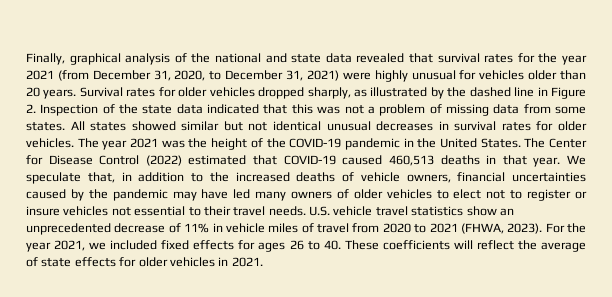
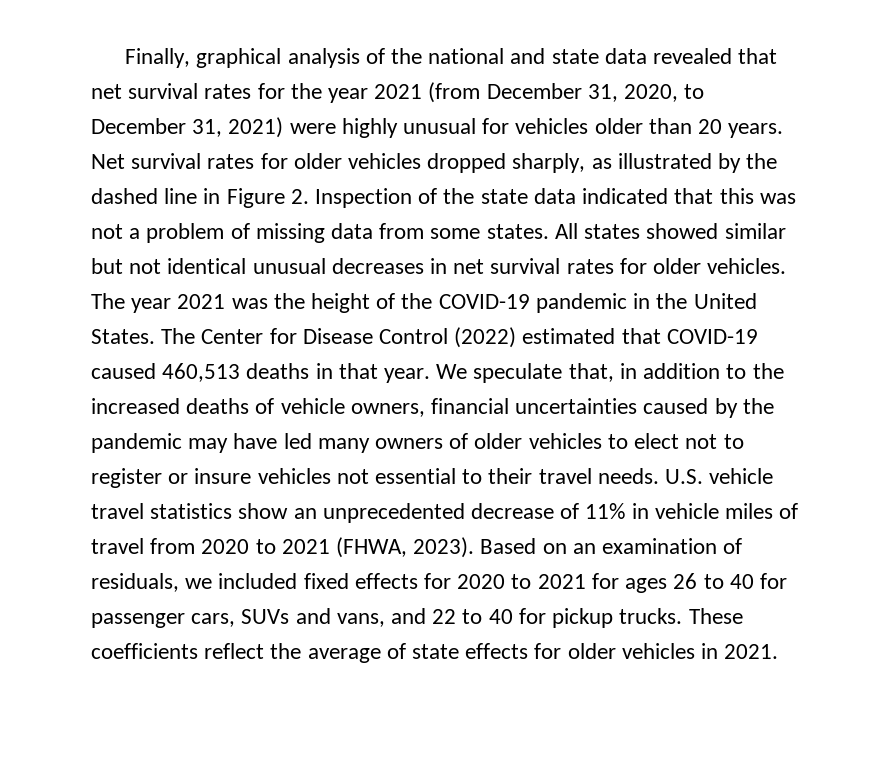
- Finally, graphical analysis of the national and state data revealed that survival rates for the year 2021 (from December 31, 2020, to December 31, 2021) were highly unusual for vehicles older than 20 years.
+ Finally, graphical analysis of the national and state data revealed that net survival rates for the year 2021 (from December 31, 2020, to December 31, 2021) were highly unusual for vehicles older than 20 years.
- Survival rates for older vehicles dropped sharply, as illustrated by the dashed line in Figure 2. Inspection of the state data indicated that this was not a problem of missing data from some states.
+ Net survival rates for older vehicles dropped sharply, as illustrated by the dashed line in Figure 2. Inspection of the state data indicated that this was not a problem of missing data from some states.
- All states showed similar but not identical unusual decreases in survival rates for older vehicles.
+ All states showed similar but not identical unusual decreases in net survival rates for older vehicles.
- For the year 2021, we included fixed effects for ages 26 to 40. These coefficients will reflect the average of state effects for older vehicles in 2021.
+ Based on an examination of residuals, we included fixed effects for 2020 to 2021 for ages 26 to 40 for passenger cars, SUVs and vans, and 22 to 40 for pickup trucks. These coefficients reflect the average of state effects for older vehicles in 2021.

